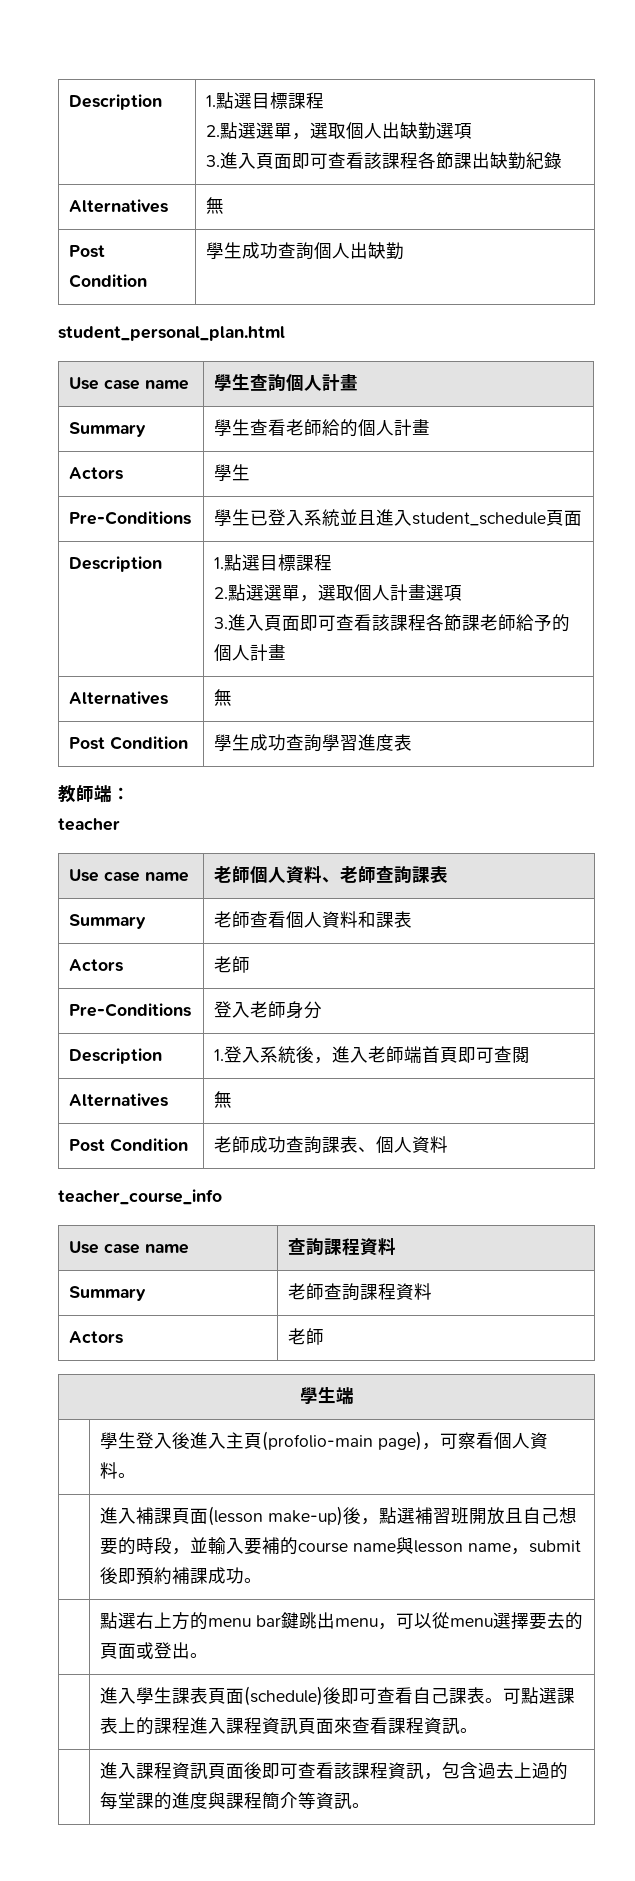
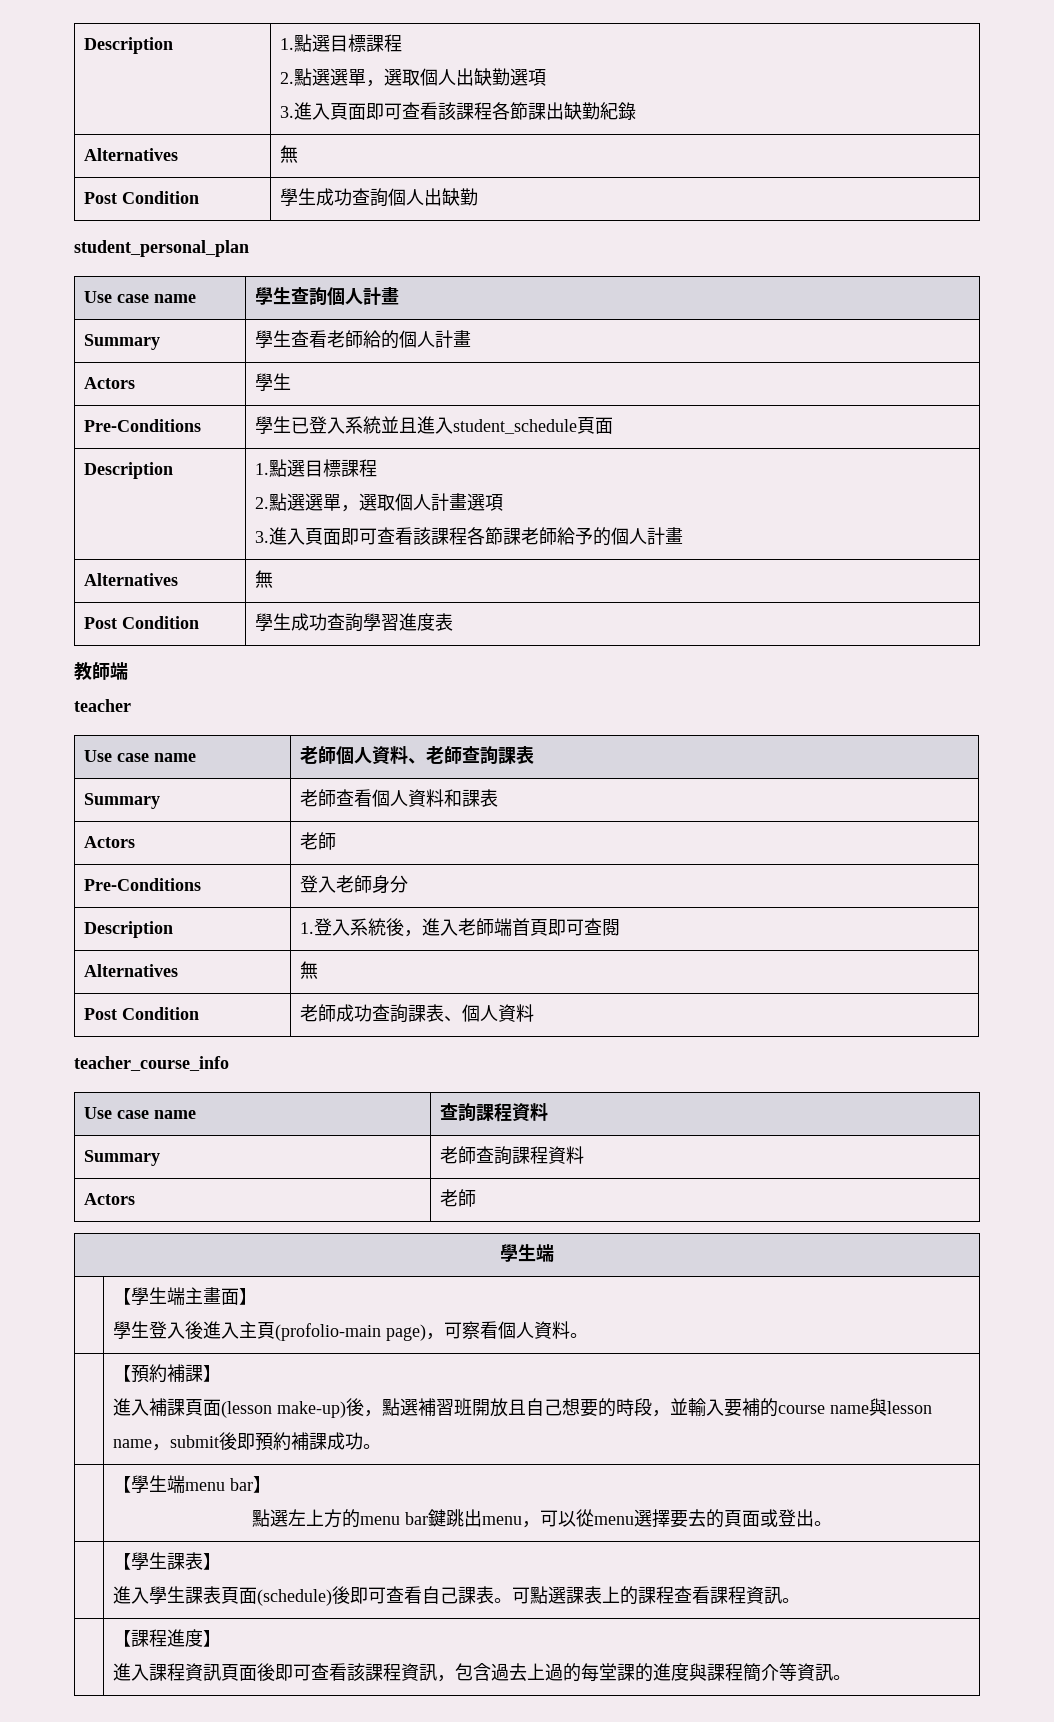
- student_personal_plan.html
+ student_personal_plan
- 教師端：
+ 教師端
- | 學生登入後進入主頁(profolio-main page)，可察看個人資料。
+ | 【學生端主畫面】
+ 學生登入後進入主頁(profolio-main page)，可察看個人資料。
- | 進入補課頁面(lesson make-up)後，點選補習班開放且自己想要的時段，並輸入要補的course name與lesson name，submit後即預約補課成功。
+ | 【預約補課】
+ 進入補課頁面(lesson make-up)後，點選補習班開放且自己想要的時段，並輸入要補的course name與lesson name，submit後即預約補課成功。
- | 點選右上方的menu bar鍵跳出menu，可以從menu選擇要去的頁面或登出。
+ | 【學生端menu bar】
+ 點選左上方的menu bar鍵跳出menu，可以從menu選擇要去的頁面或登出。
- | 進入學生課表頁面(schedule)後即可查看自己課表。可點選課表上的課程進入課程資訊頁面來查看課程資訊。
+ | 【學生課表】
+ 進入學生課表頁面(schedule)後即可查看自己課表。可點選課表上的課程查看課程資訊。
- | 進入課程資訊頁面後即可查看該課程資訊，包含過去上過的每堂課的進度與課程簡介等資訊。
+ | 【課程進度】
+ 進入課程資訊頁面後即可查看該課程資訊，包含過去上過的每堂課的進度與課程簡介等資訊。

